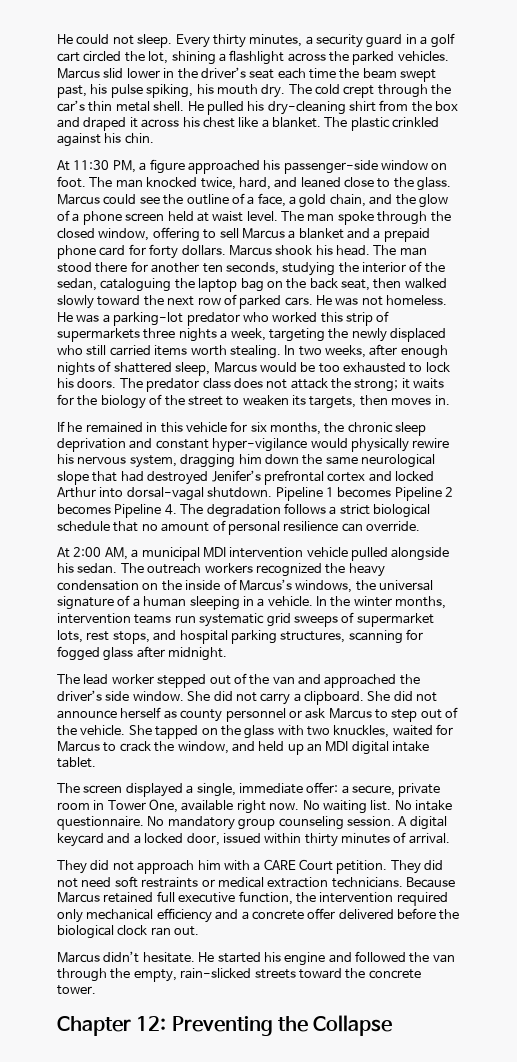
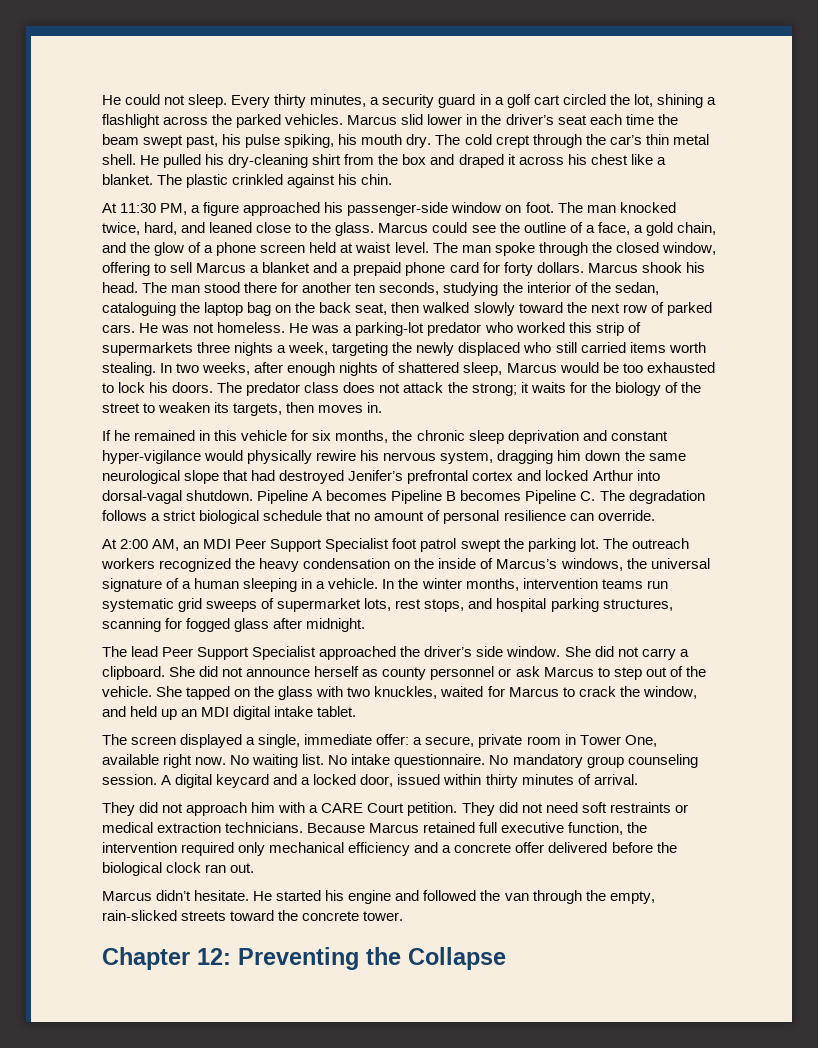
- Pipeline 1 becomes Pipeline 2 becomes Pipeline 4. The degradation follows a strict biological schedule that no amount of personal resilience can override.
+ Pipeline A becomes Pipeline B becomes Pipeline C. The degradation follows a strict biological schedule that no amount of personal resilience can override.
- At 2:00 AM, a municipal MDI intervention vehicle pulled alongside his sedan.
+ At 2:00 AM, an MDI Peer Support Specialist foot patrol swept the parking lot.
- The lead worker stepped out of the van and approached the driver’s side window.
+ The lead Peer Support Specialist approached the driver’s side window.

